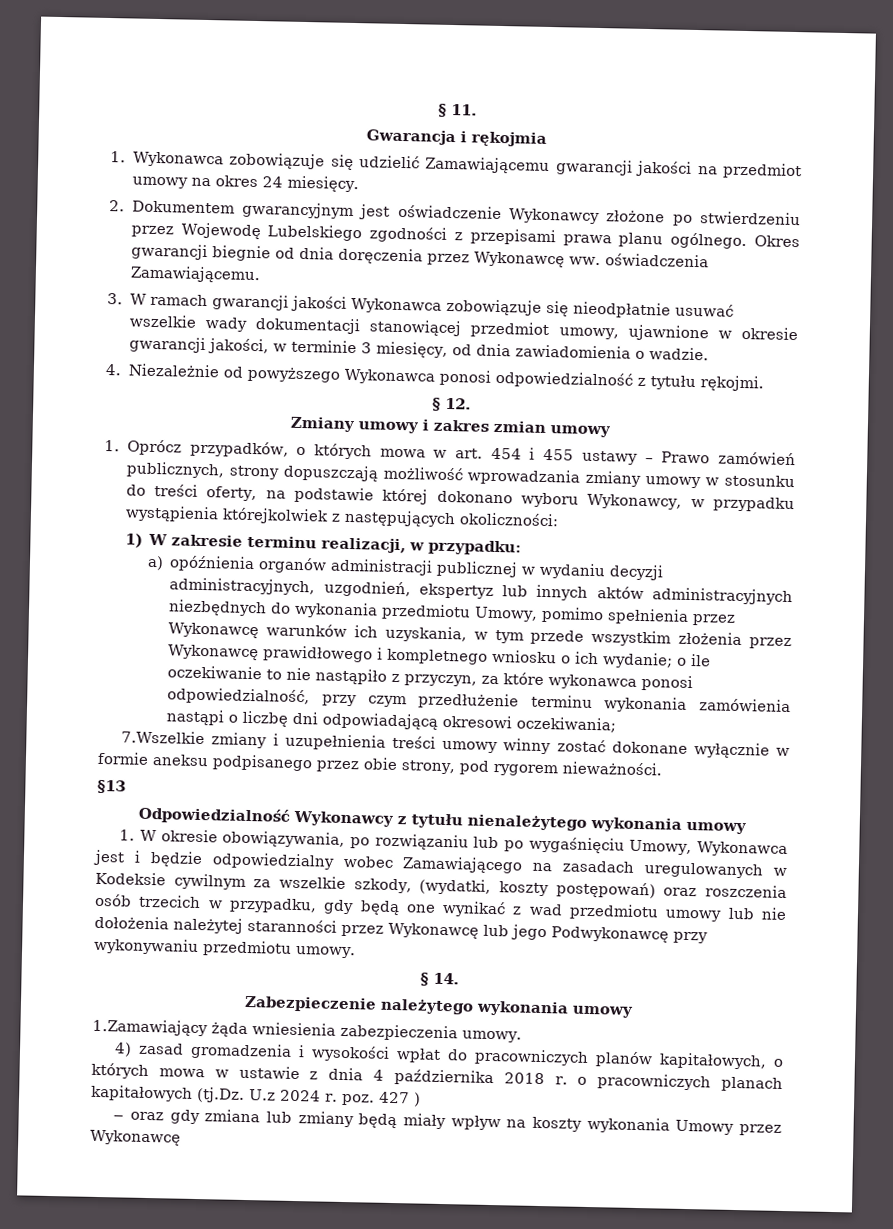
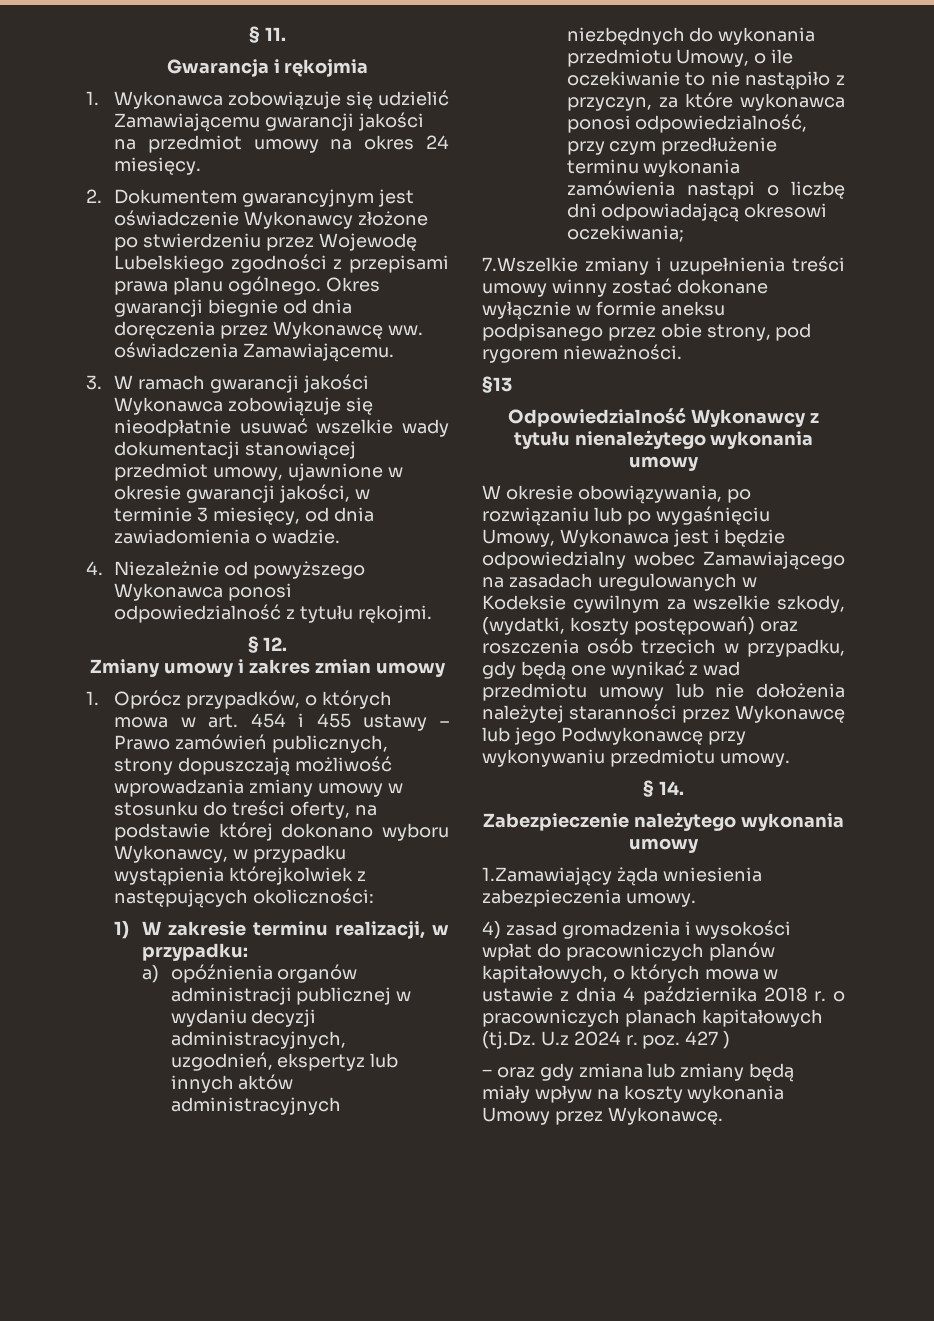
- a) opóźnienia organów administracji publicznej w wydaniu decyzji administracyjnych, uzgodnień, ekspertyz lub innych aktów administracyjnych niezbędnych do wykonania przedmiotu Umowy, pomimo spełnienia przez Wykonawcę warunków ich uzyskania, w tym przede wszystkim złożenia przez Wykonawcę prawidłowego i kompletnego wniosku o ich wydanie; o ile oczekiwanie to nie nastąpiło z przyczyn, za które wykonawca ponosi odpowiedzialność, przy czym przedłużenie terminu wykonania zamówienia nastąpi o liczbę dni odpowiadającą okresowi oczekiwania;
+ a) opóźnienia organów administracji publicznej w wydaniu decyzji administracyjnych, uzgodnień, ekspertyz lub innych aktów administracyjnych niezbędnych do wykonania przedmiotu Umowy, o ile oczekiwanie to nie nastąpiło z przyczyn, za które wykonawca ponosi odpowiedzialność, przy czym przedłużenie terminu wykonania zamówienia nastąpi o liczbę dni odpowiadającą okresowi oczekiwania;
- 1. W okresie obowiązywania, po rozwiązaniu lub po wygaśnięciu Umowy, Wykonawca jest i będzie odpowiedzialny wobec Zamawiającego na zasadach uregulowanych w Kodeksie cywilnym za wszelkie szkody, (wydatki, koszty postępowań) oraz roszczenia osób trzecich w przypadku, gdy będą one wynikać z wad przedmiotu umowy lub nie dołożenia należytej staranności przez Wykonawcę lub jego Podwykonawcę przy wykonywaniu przedmiotu umowy.
+ W okresie obowiązywania, po rozwiązaniu lub po wygaśnięciu Umowy, Wykonawca jest i będzie odpowiedzialny wobec Zamawiającego na zasadach uregulowanych w Kodeksie cywilnym za wszelkie szkody, (wydatki, koszty postępowań) oraz roszczenia osób trzecich w przypadku, gdy będą one wynikać z wad przedmiotu umowy lub nie dołożenia należytej staranności przez Wykonawcę lub jego Podwykonawcę przy wykonywaniu przedmiotu umowy.
- ‒ oraz gdy zmiana lub zmiany będą miały wpływ na koszty wykonania Umowy przez Wykonawcę
+ ‒ oraz gdy zmiana lub zmiany będą miały wpływ na koszty wykonania Umowy przez Wykonawcę.

